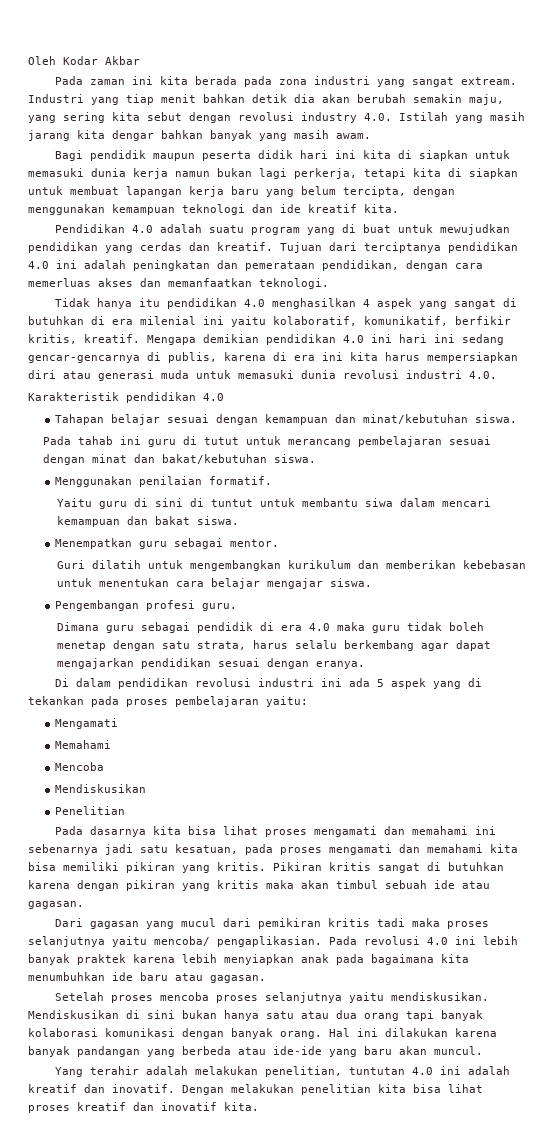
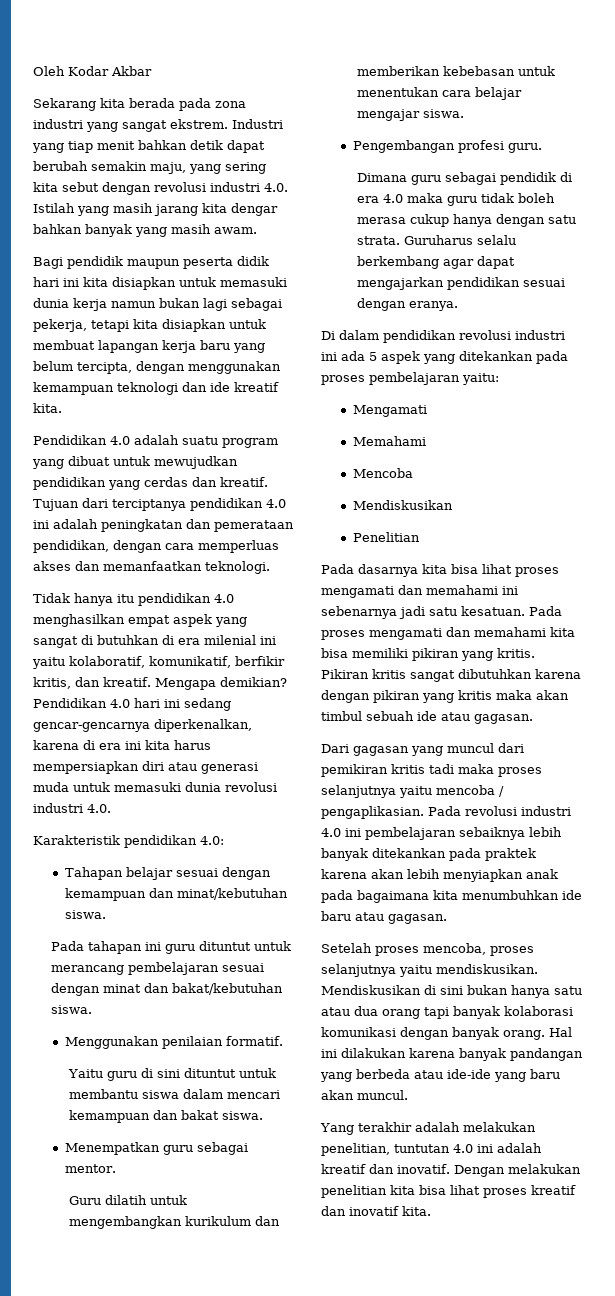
- Pada zaman ini kita berada pada zona industri yang sangat extream.
+ Sekarang kita berada pada zona industri yang sangat ekstrem.
- Industri yang tiap menit bahkan detik dia akan berubah semakin maju, yang sering kita sebut dengan revolusi industry 4.0. Istilah yang masih jarang kita dengar bahkan banyak yang masih awam.
+ Industri yang tiap menit bahkan detik dapat berubah semakin maju, yang sering kita sebut dengan revolusi industri 4.0. Istilah yang masih jarang kita dengar bahkan banyak yang masih awam.
- Bagi pendidik maupun peserta didik hari ini kita di siapkan untuk memasuki dunia kerja namun bukan lagi perkerja, tetapi kita di siapkan untuk membuat lapangan kerja baru yang belum tercipta, dengan menggunakan kemampuan teknologi dan ide kreatif kita.
+ Bagi pendidik maupun peserta didik hari ini kita disiapkan untuk memasuki dunia kerja namun bukan lagi sebagai pekerja, tetapi kita disiapkan untuk membuat lapangan kerja baru yang belum tercipta, dengan menggunakan kemampuan teknologi dan ide kreatif kita.
- Pendidikan 4.0 adalah suatu program yang di buat untuk mewujudkan pendidikan yang cerdas dan kreatif.
+ Pendidikan 4.0 adalah suatu program yang dibuat untuk mewujudkan pendidikan yang cerdas dan kreatif.
- Tujuan dari terciptanya pendidikan 4.0 ini adalah peningkatan dan pemerataan pendidikan, dengan cara memerluas akses dan memanfaatkan teknologi.
+ Tujuan dari terciptanya pendidikan 4.0 ini adalah peningkatan dan pemerataan pendidikan, dengan cara memperluas akses dan memanfaatkan teknologi.
- Tidak hanya itu pendidikan 4.0 menghasilkan 4 aspek yang sangat di butuhkan di era milenial ini yaitu kolaboratif, komunikatif, berfikir kritis, kreatif.
+ Tidak hanya itu pendidikan 4.0 menghasilkan empat aspek yang sangat di butuhkan di era milenial ini yaitu kolaboratif, komunikatif, berfikir kritis, dan kreatif.
- Mengapa demikian pendidikan 4.0 ini hari ini sedang gencar-gencarnya di publis, karena di era ini kita harus mempersiapkan diri atau generasi muda untuk memasuki dunia revolusi industri 4.0.
+ Mengapa demikian? Pendidikan 4.0 hari ini sedang gencar-gencarnya diperkenalkan, karena di era ini kita harus mempersiapkan diri atau generasi muda untuk memasuki dunia revolusi industri 4.0.
- Karakteristik pendidikan 4.0
+ Karakteristik pendidikan 4.0:
- Pada tahab ini guru di tutut untuk merancang pembelajaran sesuai dengan minat dan bakat/kebutuhan siswa.
+ Pada tahapan ini guru dituntut untuk merancang pembelajaran sesuai dengan minat dan bakat/kebutuhan siswa.
- Yaitu guru di sini di tuntut untuk membantu siwa dalam mencari kemampuan dan bakat siswa.
+ Yaitu guru di sini dituntut untuk membantu siswa dalam mencari kemampuan dan bakat siswa.
- Guri dilatih untuk mengembangkan kurikulum dan memberikan kebebasan untuk menentukan cara belajar mengajar siswa.
+ Guru dilatih untuk mengembangkan kurikulum dan memberikan kebebasan untuk menentukan cara belajar mengajar siswa.
- Dimana guru sebagai pendidik di era 4.0 maka guru tidak boleh menetap dengan satu strata, harus selalu berkembang agar dapat mengajarkan pendidikan sesuai dengan eranya.
+ Dimana guru sebagai pendidik di era 4.0 maka guru tidak boleh merasa cukup hanya dengan satu strata. Guruharus selalu berkembang agar dapat mengajarkan pendidikan sesuai dengan eranya.
- Di dalam pendidikan revolusi industri ini ada 5 aspek yang di tekankan pada proses pembelajaran yaitu:
+ Di dalam pendidikan revolusi industri ini ada 5 aspek yang ditekankan pada proses pembelajaran yaitu:
- Pada dasarnya kita bisa lihat proses mengamati dan memahami ini sebenarnya jadi satu kesatuan, pada proses mengamati dan memahami kita bisa memiliki pikiran yang kritis.
+ Pada dasarnya kita bisa lihat proses mengamati dan memahami ini sebenarnya jadi satu kesatuan. Pada proses mengamati dan memahami kita bisa memiliki pikiran yang kritis.
- Pikiran kritis sangat di butuhkan karena dengan pikiran yang kritis maka akan timbul sebuah ide atau gagasan.
+ Pikiran kritis sangat dibutuhkan karena dengan pikiran yang kritis maka akan timbul sebuah ide atau gagasan.
- Dari gagasan yang mucul dari pemikiran kritis tadi maka proses selanjutnya yaitu mencoba/ pengaplikasian.
+ Dari gagasan yang muncul dari pemikiran kritis tadi maka proses selanjutnya yaitu mencoba / pengaplikasian.
- Pada revolusi 4.0 ini lebih banyak praktek karena lebih menyiapkan anak pada bagaimana kita menumbuhkan ide baru atau gagasan.
+ Pada revolusi industri 4.0 ini pembelajaran sebaiknya lebih banyak ditekankan pada praktek karena akan lebih menyiapkan anak pada bagaimana kita menumbuhkan ide baru atau gagasan.
- Setelah proses mencoba proses selanjutnya yaitu mendiskusikan.
+ Setelah proses mencoba, proses selanjutnya yaitu mendiskusikan.
- Yang terahir adalah melakukan penelitian, tuntutan 4.0 ini adalah kreatif dan inovatif.
+ Yang terakhir adalah melakukan penelitian, tuntutan 4.0 ini adalah kreatif dan inovatif.

